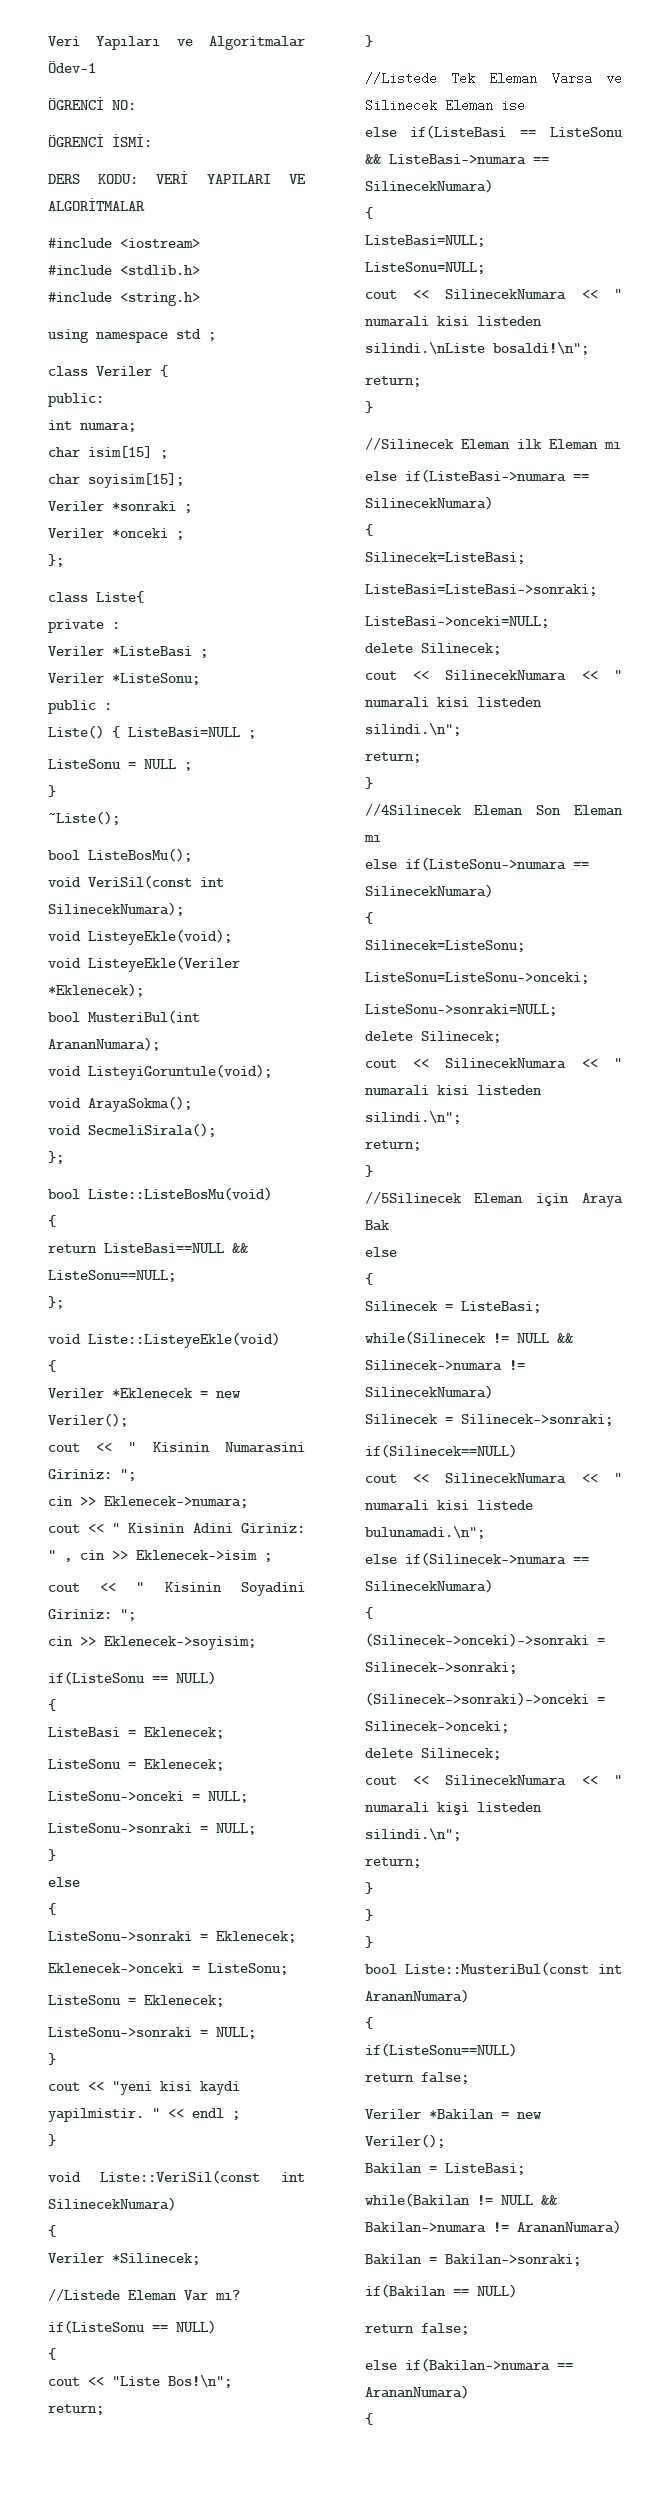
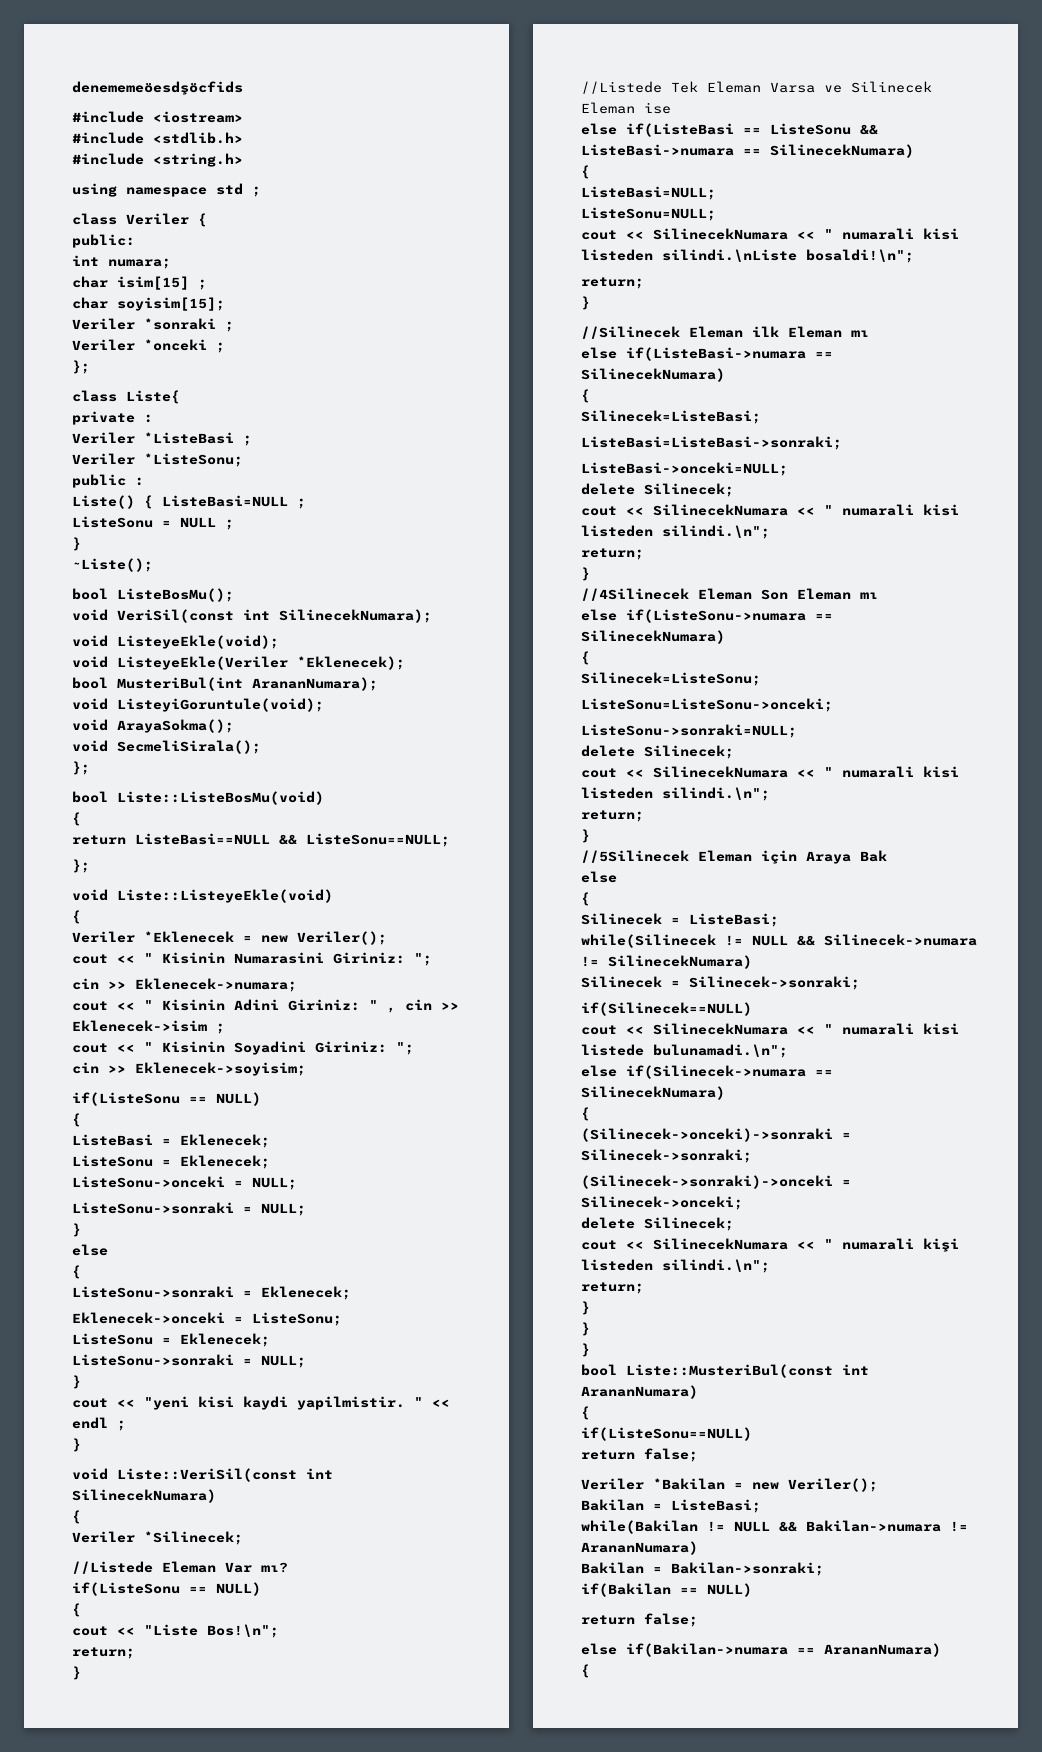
- Veri Yapıları ve Algoritmalar Ödev-1
- ÖGRENCİ NO:
- ÖGRENCİ İSMİ:
- DERS KODU: VERİ YAPILARI VE ALGORİTMALAR
+ denememeöesdşöcfids

